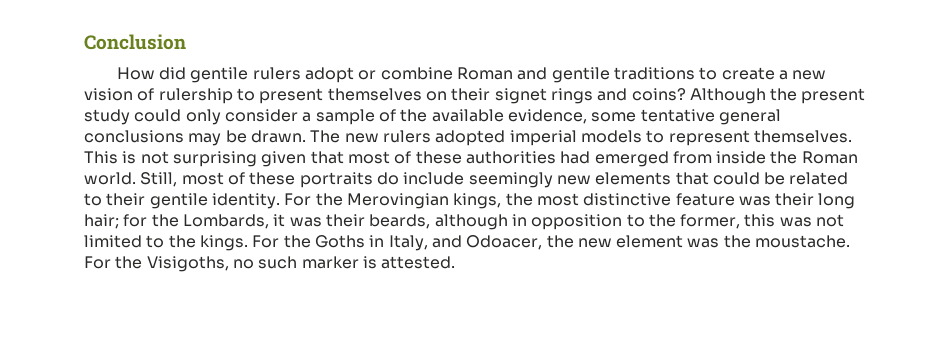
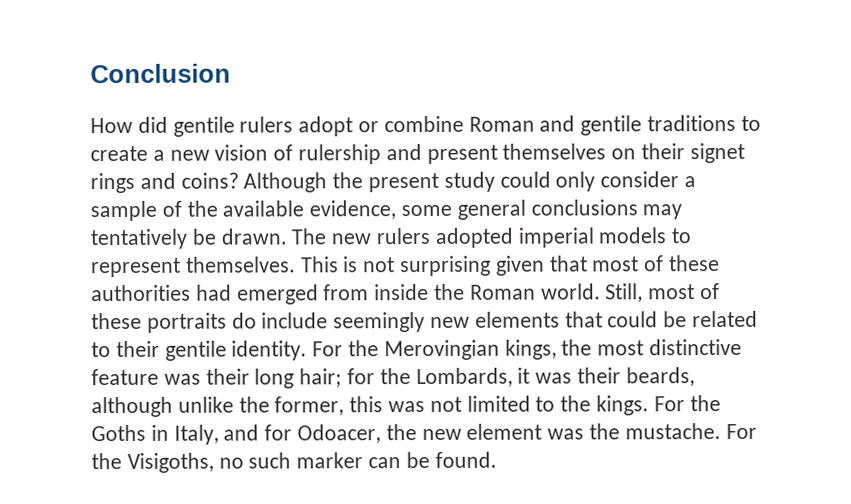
- How did gentile rulers adopt or combine Roman and gentile traditions to create a new vision of rulership to present themselves on their signet rings and coins?
+ How did gentile rulers adopt or combine Roman and gentile traditions to create a new vision of rulership and present themselves on their signet rings and coins?
- Although the present study could only consider a sample of the available evidence, some tentative general conclusions may be drawn.
+ Although the present study could only consider a sample of the available evidence, some general conclusions may tentatively be drawn.
- For the Merovingian kings, the most distinctive feature was their long hair; for the Lombards, it was their beards, although in opposition to the former, this was not limited to the kings.
+ For the Merovingian kings, the most distinctive feature was their long hair; for the Lombards, it was their beards, although unlike the former, this was not limited to the kings.
- For the Goths in Italy, and Odoacer, the new element was the moustache.
+ For the Goths in Italy, and for Odoacer, the new element was the mustache.
- For the Visigoths, no such marker is attested.
+ For the Visigoths, no such marker can be found.

